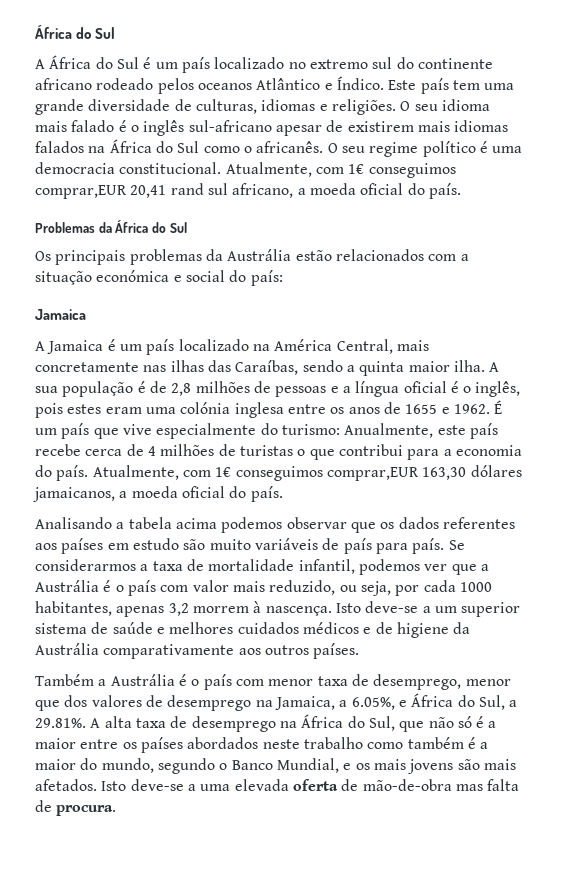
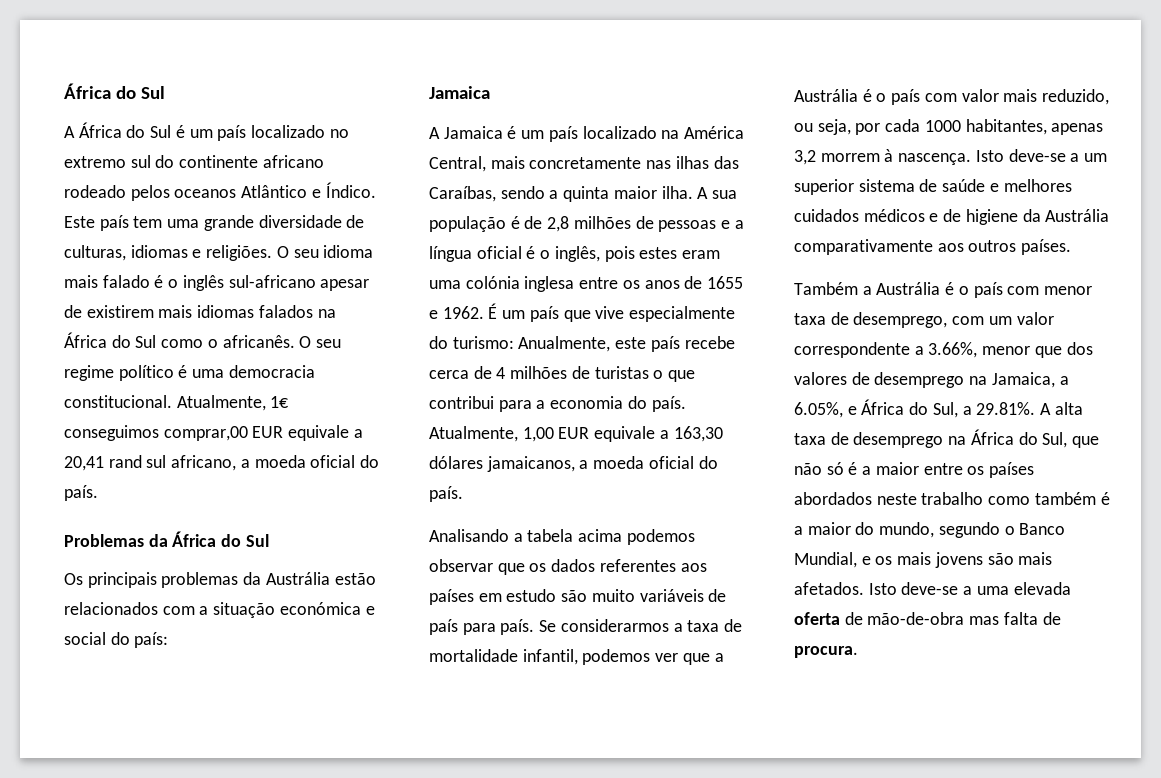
- Atualmente, com 1€ conseguimos comprar,EUR 20,41 rand sul africano, a moeda oficial do país.
+ Atualmente, 1€ conseguimos comprar,00 EUR equivale a 20,41 rand sul africano, a moeda oficial do país.
- Atualmente, com 1€ conseguimos comprar,EUR 163,30 dólares jamaicanos, a moeda oficial do país.
+ Atualmente, 1,00 EUR equivale a 163,30 dólares jamaicanos, a moeda oficial do país.
- Também a Austrália é o país com menor taxa de desemprego, menor que dos valores de desemprego na Jamaica, a 6.05%, e África do Sul, a 29.81%. A alta taxa de desemprego na África do Sul, que não só é a maior entre os países abordados neste trabalho como também é a maior do mundo, segundo o Banco Mundial, e os mais jovens são mais afetados.
+ Também a Austrália é o país com menor taxa de desemprego, com um valor correspondente a 3.66%, menor que dos valores de desemprego na Jamaica, a 6.05%, e África do Sul, a 29.81%. A alta taxa de desemprego na África do Sul, que não só é a maior entre os países abordados neste trabalho como também é a maior do mundo, segundo o Banco Mundial, e os mais jovens são mais afetados.

